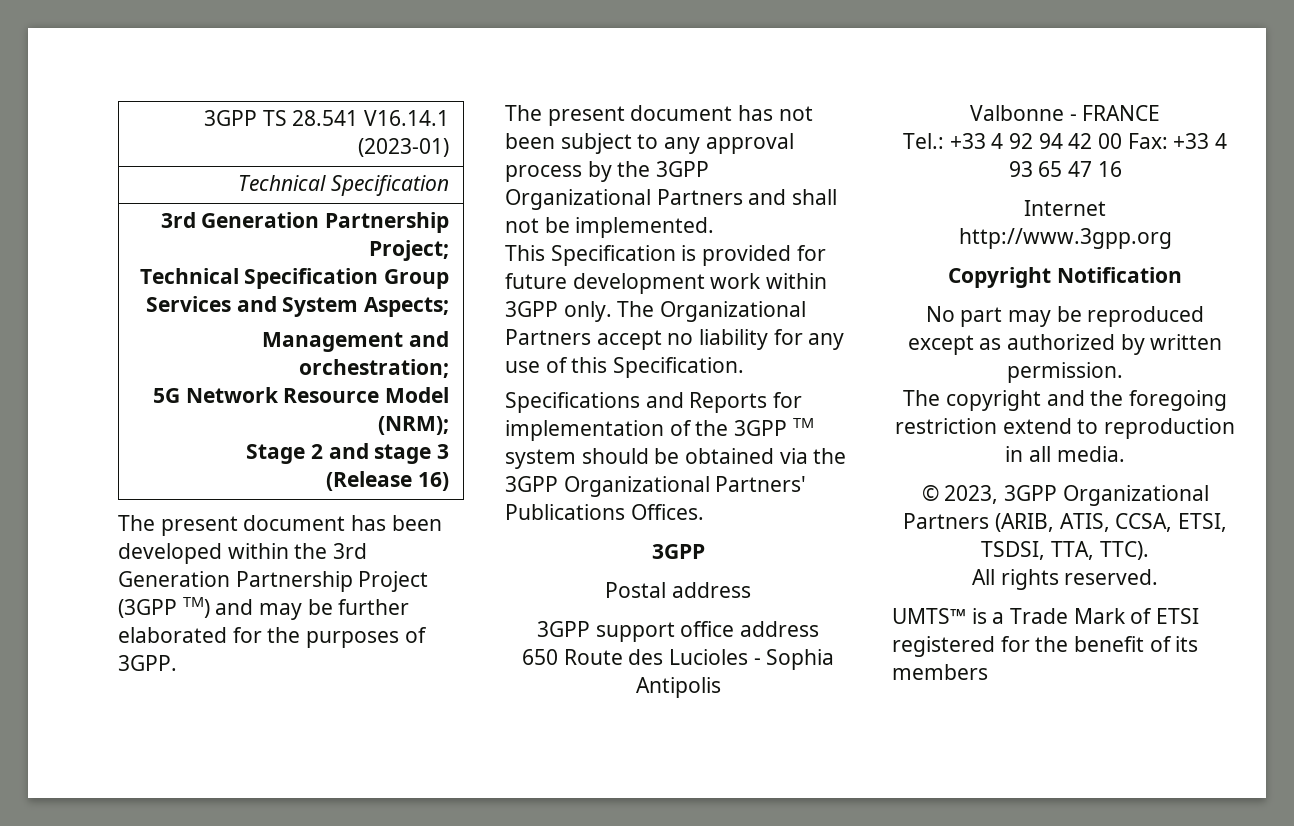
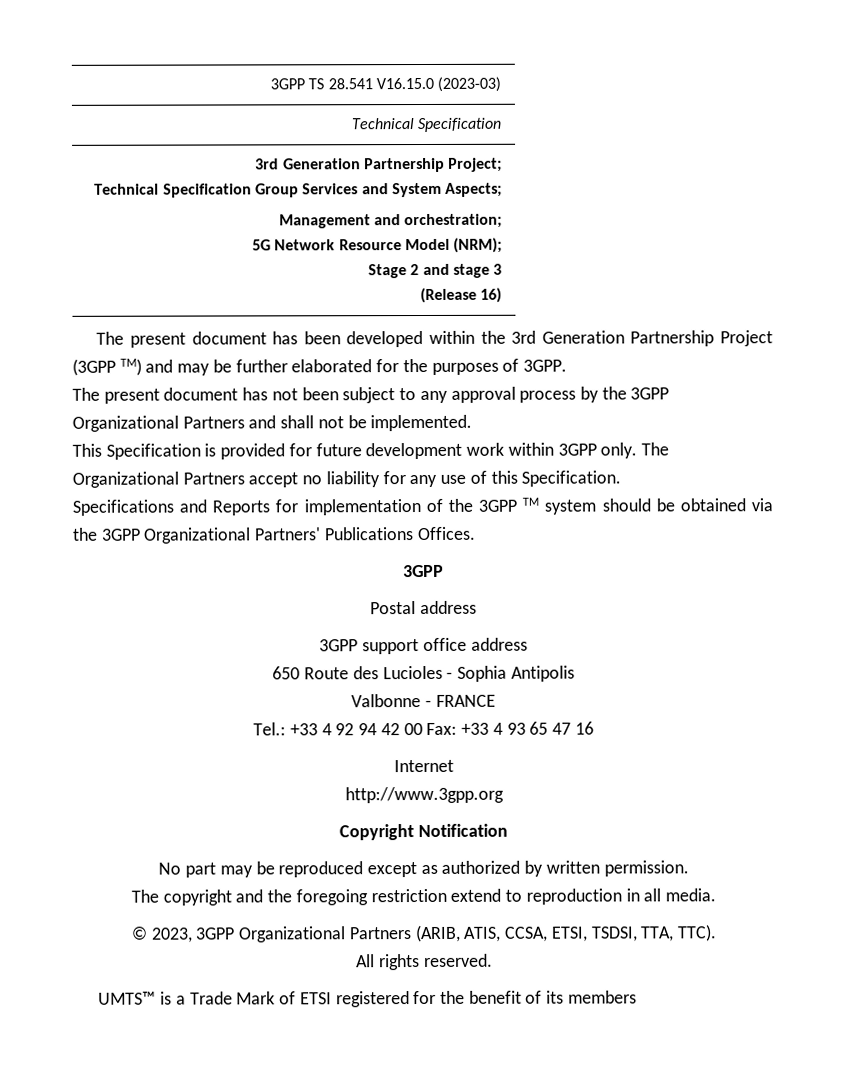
- 3GPP TS 28.541 V16.14.1 (2023-01)
+ 3GPP TS 28.541 V16.15.0 (2023-03)

